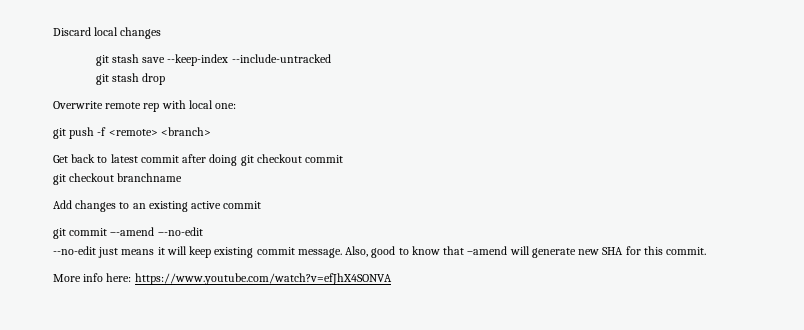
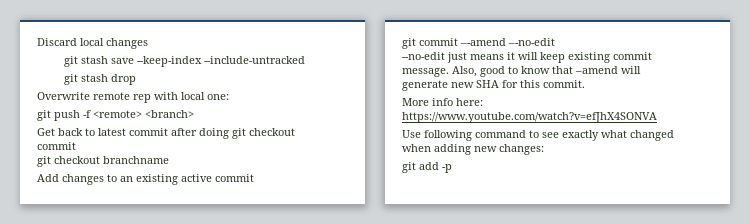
+ Use following command to see exactly what changed when adding new changes:
+ git add -p

